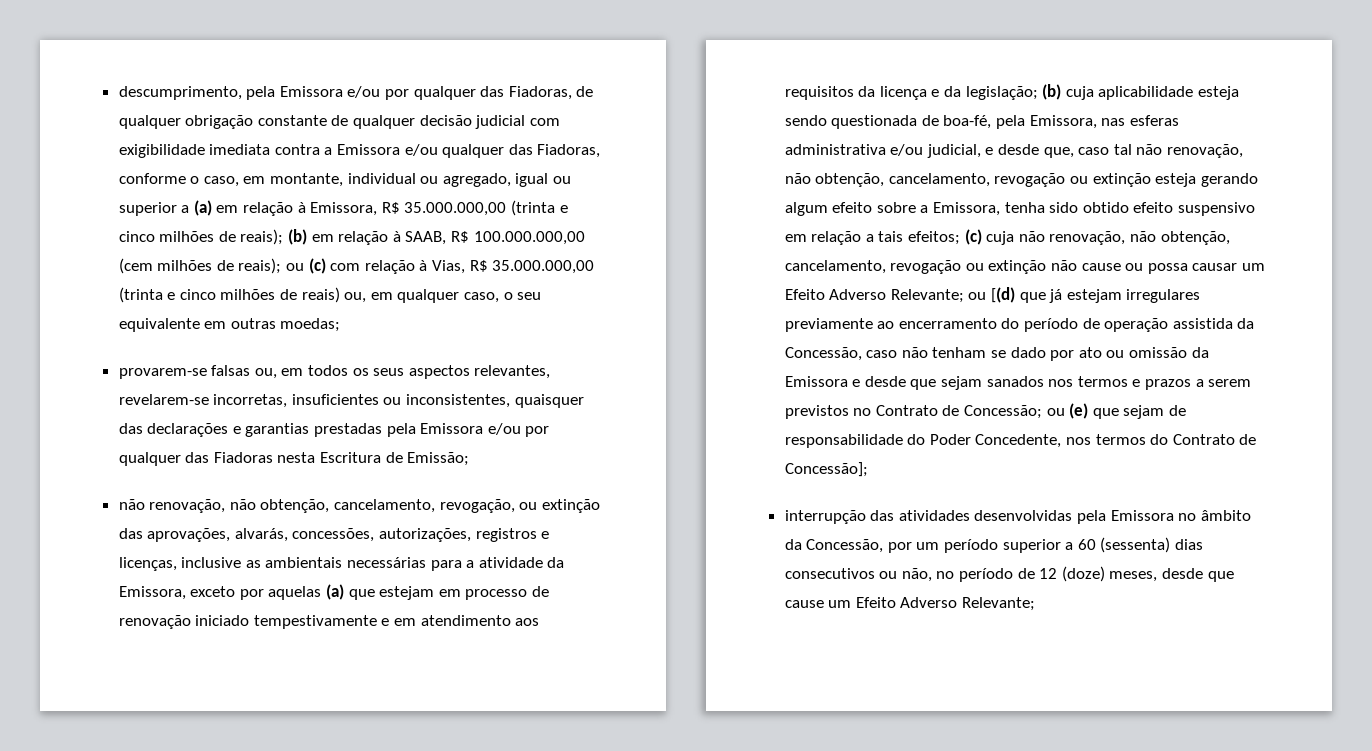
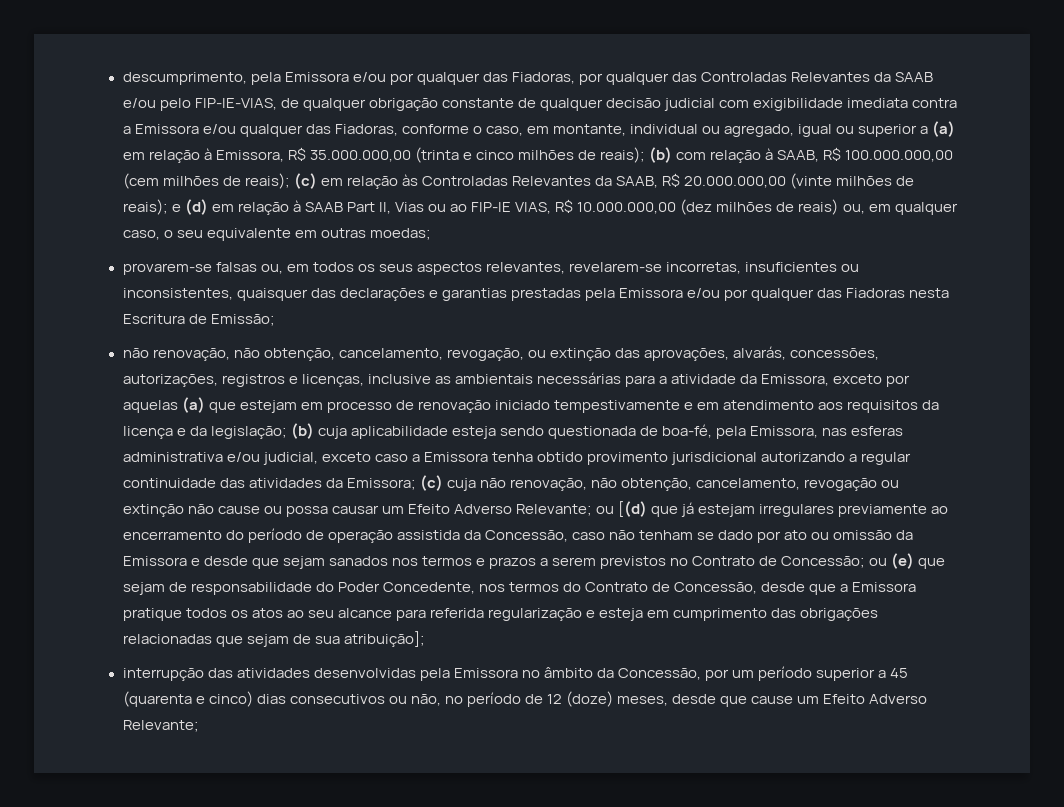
- descumprimento, pela Emissora e/ou por qualquer das Fiadoras, de qualquer obrigação constante de qualquer decisão judicial com exigibilidade imediata contra a Emissora e/ou qualquer das Fiadoras, conforme o caso, em montante, individual ou agregado, igual ou superior a (a) em relação à Emissora, R$ 35.000.000,00 (trinta e cinco milhões de reais);
+ descumprimento, pela Emissora e/ou por qualquer das Fiadoras, por qualquer das Controladas Relevantes da SAAB e/ou pelo FIP-IE-VIAS, de qualquer obrigação constante de qualquer decisão judicial com exigibilidade imediata contra a Emissora e/ou qualquer das Fiadoras, conforme o caso, em montante, individual ou agregado, igual ou superior a (a) em relação à Emissora, R$ 35.000.000,00 (trinta e cinco milhões de reais);
- (b) em relação à SAAB, R$ 100.000.000,00 (cem milhões de reais);
+ (b) com relação à SAAB, R$ 100.000.000,00 (cem milhões de reais);
- ou (c) com relação à Vias, R$ 35.000.000,00 (trinta e cinco milhões de reais) ou, em qualquer caso, o seu equivalente em outras moedas;
+ (c) em relação às Controladas Relevantes da SAAB, R$ 20.000.000,00 (vinte milhões de reais); e (d) em relação à SAAB Part II, Vias ou ao FIP-IE VIAS, R$ 10.000.000,00 (dez milhões de reais) ou, em qualquer caso, o seu equivalente em outras moedas;
- (b) cuja aplicabilidade esteja sendo questionada de boa-fé, pela Emissora, nas esferas administrativa e/ou judicial, e desde que, caso tal não renovação, não obtenção, cancelamento, revogação ou extinção esteja gerando algum efeito sobre a Emissora, tenha sido obtido efeito suspensivo em relação a tais efeitos;
+ (b) cuja aplicabilidade esteja sendo questionada de boa-fé, pela Emissora, nas esferas administrativa e/ou judicial, exceto caso a Emissora tenha obtido provimento jurisdicional autorizando a regular continuidade das atividades da Emissora;
- ou (e) que sejam de responsabilidade do Poder Concedente, nos termos do Contrato de Concessão];
+ ou (e) que sejam de responsabilidade do Poder Concedente, nos termos do Contrato de Concessão, desde que a Emissora pratique todos os atos ao seu alcance para referida regularização e esteja em cumprimento das obrigações relacionadas que sejam de sua atribuição];
- interrupção das atividades desenvolvidas pela Emissora no âmbito da Concessão, por um período superior a 60 (sessenta) dias consecutivos ou não, no período de 12 (doze) meses, desde que cause um Efeito Adverso Relevante;
+ interrupção das atividades desenvolvidas pela Emissora no âmbito da Concessão, por um período superior a 45 (quarenta e cinco) dias consecutivos ou não, no período de 12 (doze) meses, desde que cause um Efeito Adverso Relevante;

